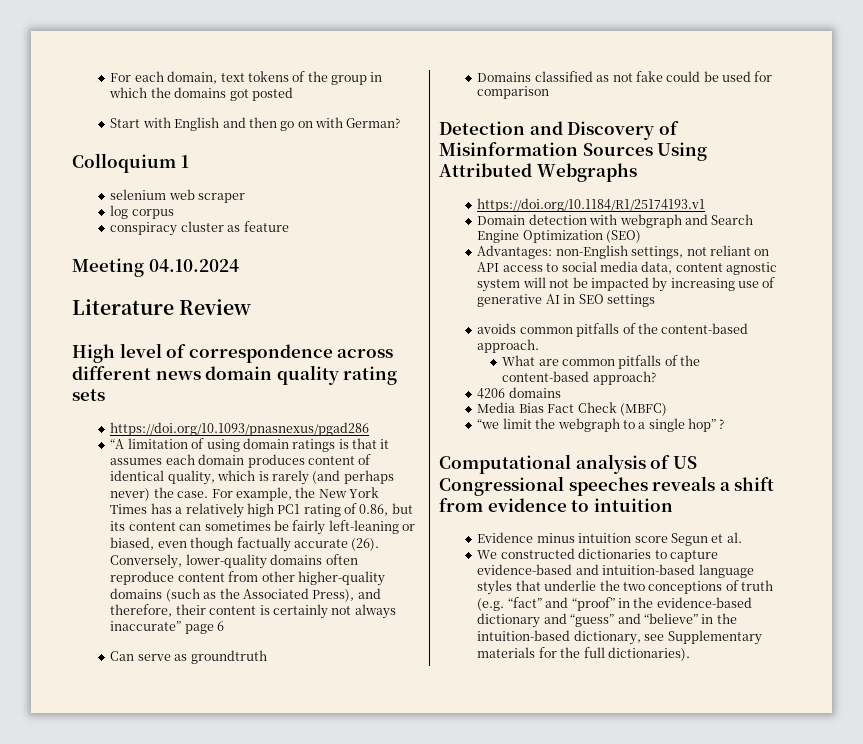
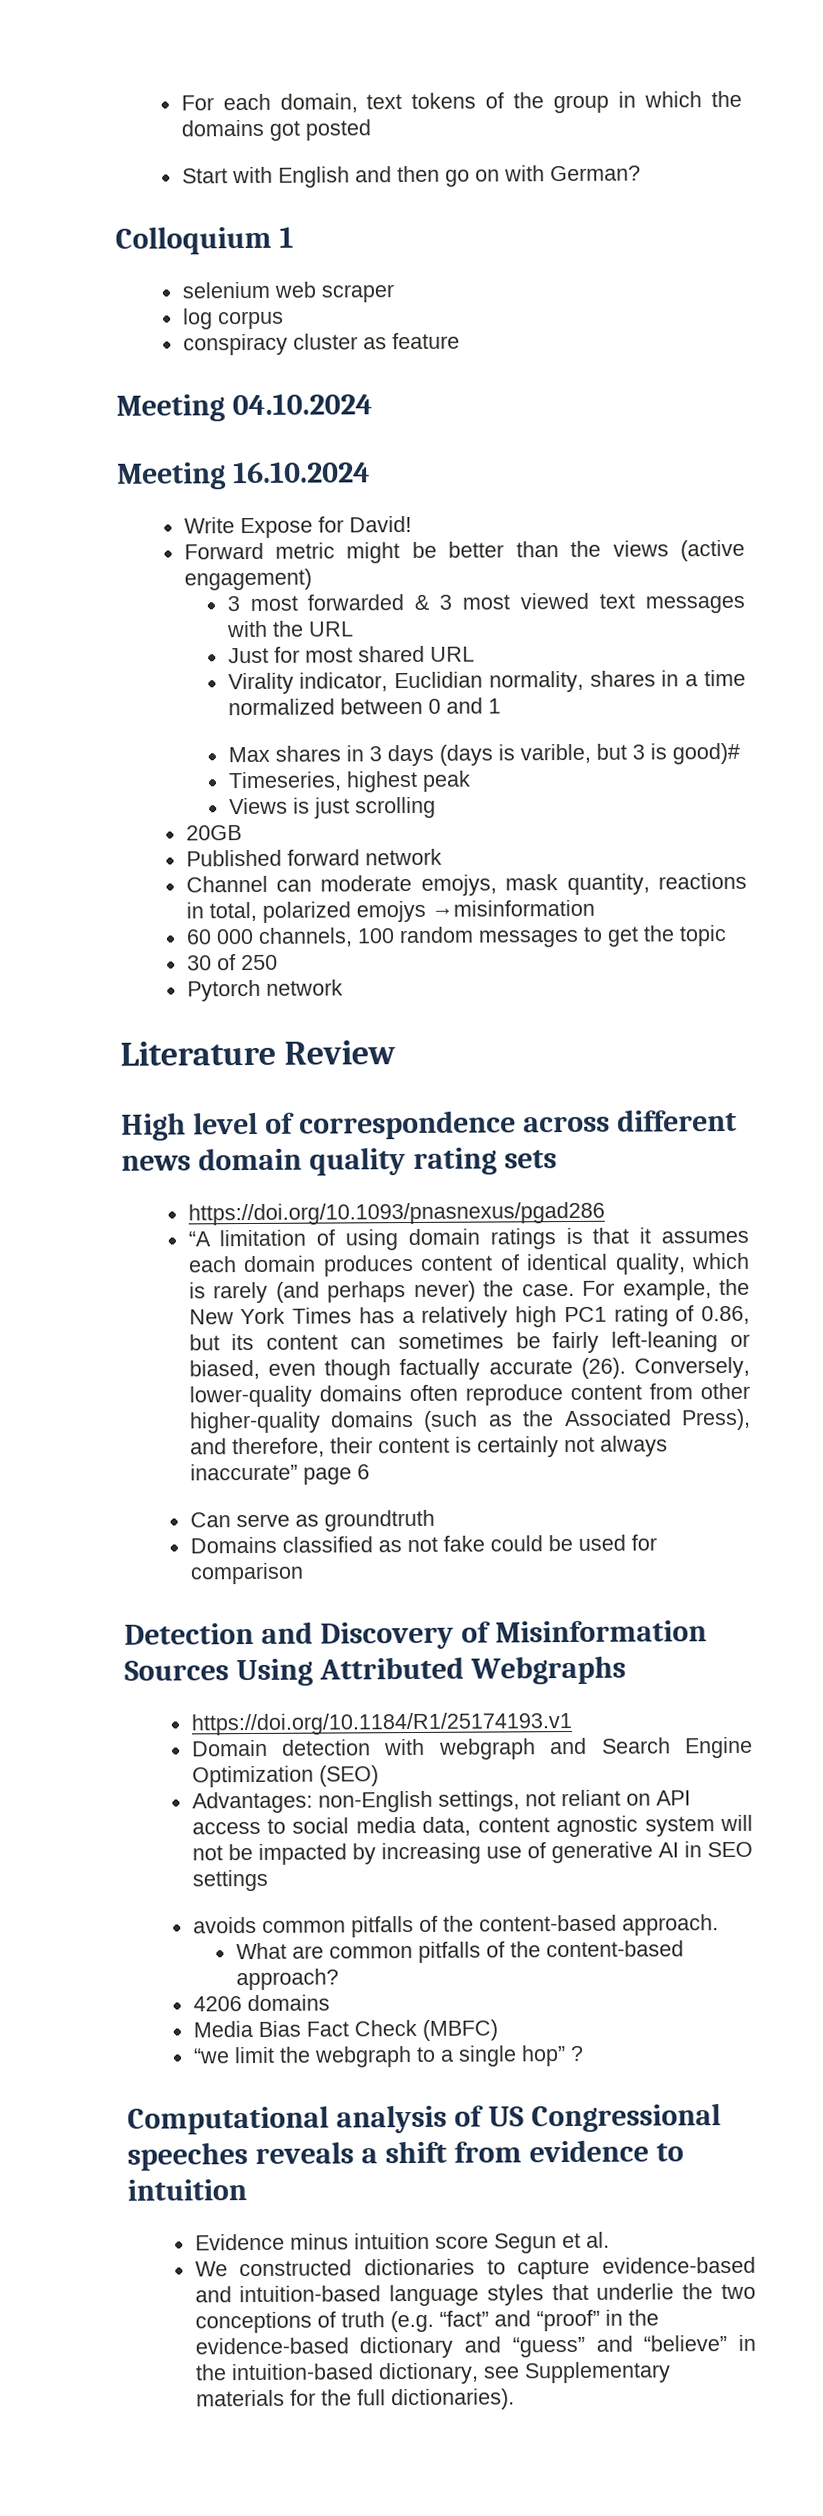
+ Meeting 16.10.2024
+ Write Expose for David!
+ Forward metric might be better than the views (active engagement)
+ 3 most forwarded & 3 most viewed text messages with the URL
+ Just for most shared URL
+ Virality indicator, Euclidian normality, shares in a time normalized between 0 and 1
+ Max shares in 3 days (days is varible, but 3 is good)#
+ Timeseries, highest peak
+ Views is just scrolling
+ 20GB
+ Published forward network
+ Channel can moderate emojys, mask quantity, reactions in total, polarized emojys →misinformation
+ 60 000 channels, 100 random messages to get the topic
+ 30 of 250
+ Pytorch network

